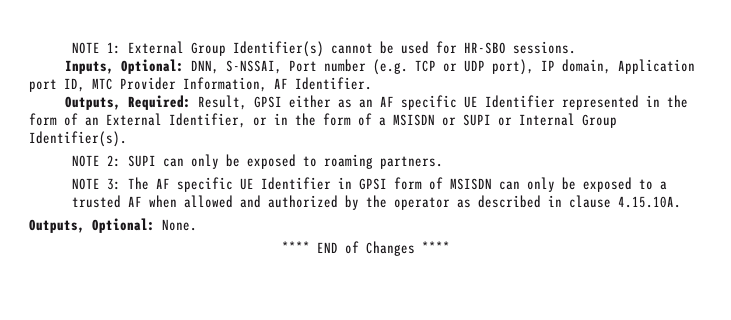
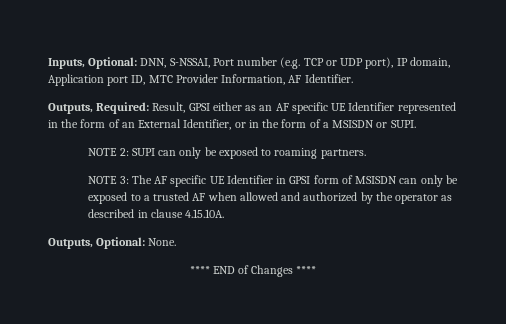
- NOTE 1: External Group Identifier(s) cannot be used for HR-SBO sessions.
- Outputs, Required: Result, GPSI either as an AF specific UE Identifier represented in the form of an External Identifier, or in the form of a MSISDN or SUPI or Internal Group Identifier(s).
+ Outputs, Required: Result, GPSI either as an AF specific UE Identifier represented in the form of an External Identifier, or in the form of a MSISDN or SUPI.

